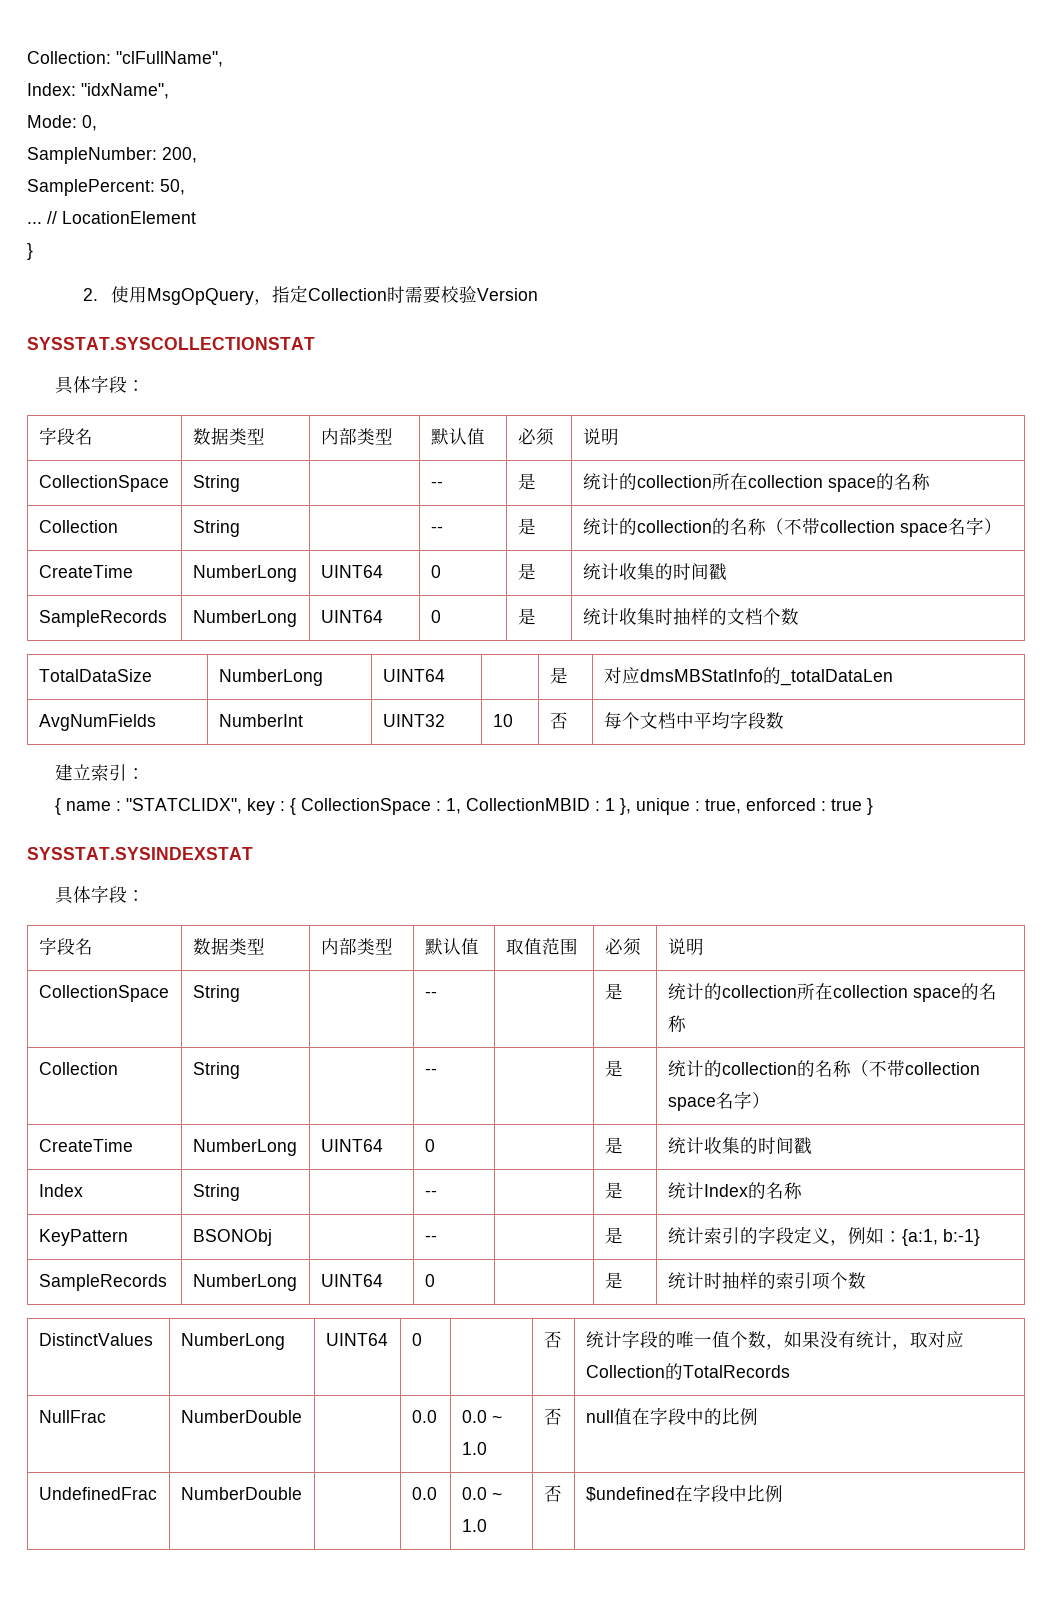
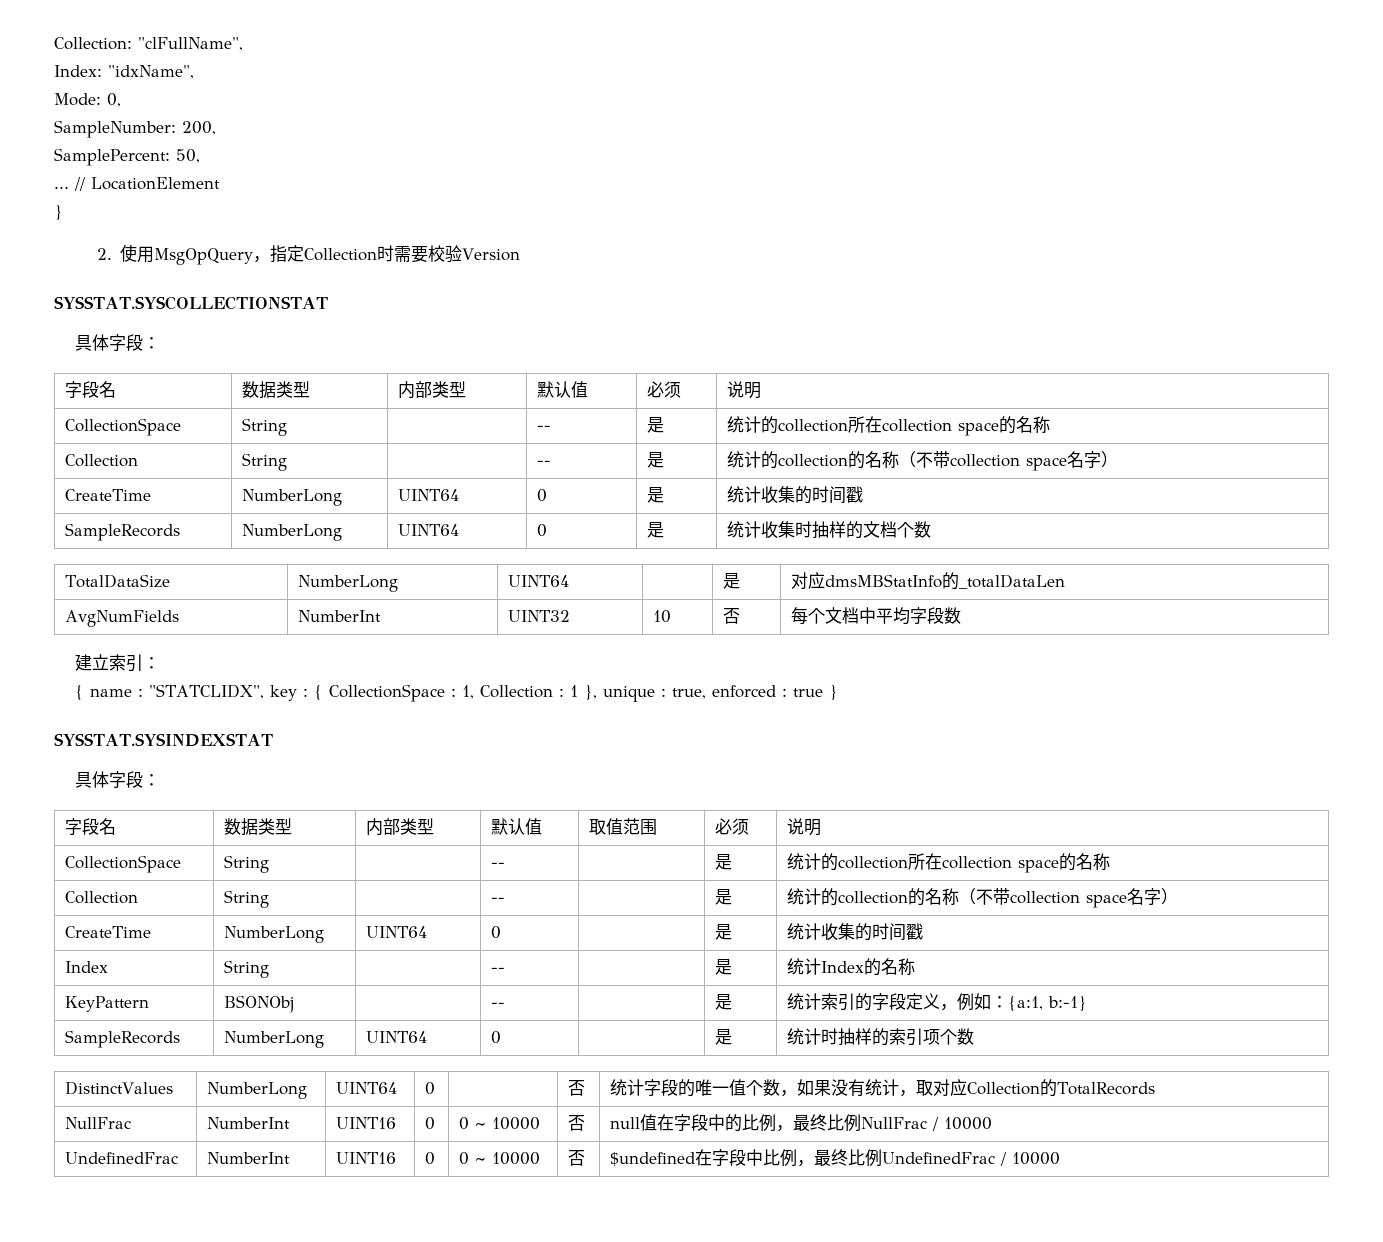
- { name : "STATCLIDX", key : { CollectionSpace : 1, CollectionMBID : 1 }, unique : true, enforced : true }
+ { name : "STATCLIDX", key : { CollectionSpace : 1, Collection : 1 }, unique : true, enforced : true }
- NullFrac | NumberDouble | | 0.0 | 0.0 ~ 1.0 | 否 | null值在字段中的比例
- UndefinedFrac | NumberDouble | | 0.0 | 0.0 ~ 1.0 | 否 | $undefined在字段中比例
+ NullFrac | NumberInt | UINT16 | 0 | 0 ~ 10000 | 否 | null值在字段中的比例，最终比例NullFrac / 10000
+ UndefinedFrac | NumberInt | UINT16 | 0 | 0 ~ 10000 | 否 | $undefined在字段中比例，最终比例UndefinedFrac / 10000

